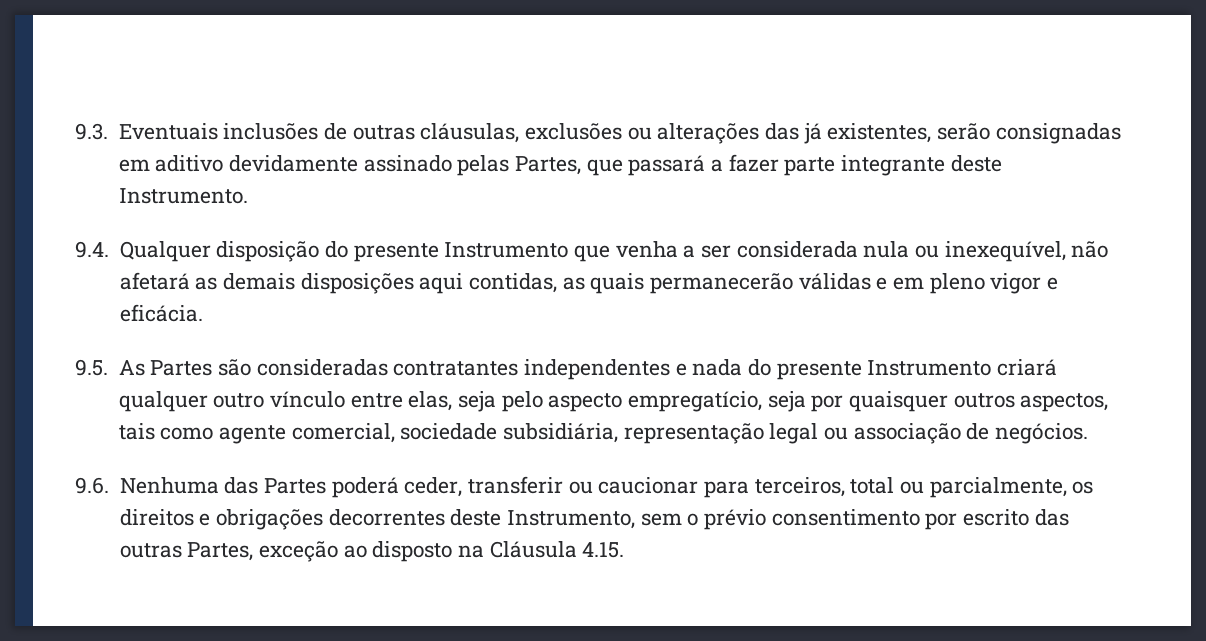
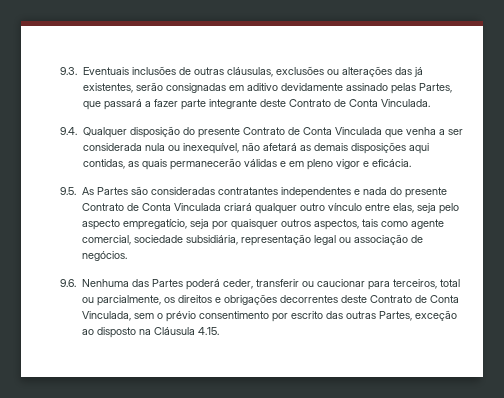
- 9.3. Eventuais inclusões de outras cláusulas, exclusões ou alterações das já existentes, serão consignadas em aditivo devidamente assinado pelas Partes, que passará a fazer parte integrante deste Instrumento.
+ 9.3. Eventuais inclusões de outras cláusulas, exclusões ou alterações das já existentes, serão consignadas em aditivo devidamente assinado pelas Partes, que passará a fazer parte integrante deste Contrato de Conta Vinculada.
- 9.4. Qualquer disposição do presente Instrumento que venha a ser considerada nula ou inexequível, não afetará as demais disposições aqui contidas, as quais permanecerão válidas e em pleno vigor e eficácia.
+ 9.4. Qualquer disposição do presente Contrato de Conta Vinculada que venha a ser considerada nula ou inexequível, não afetará as demais disposições aqui contidas, as quais permanecerão válidas e em pleno vigor e eficácia.
- 9.5. As Partes são consideradas contratantes independentes e nada do presente Instrumento criará qualquer outro vínculo entre elas, seja pelo aspecto empregatício, seja por quaisquer outros aspectos, tais como agente comercial, sociedade subsidiária, representação legal ou associação de negócios.
+ 9.5. As Partes são consideradas contratantes independentes e nada do presente Contrato de Conta Vinculada criará qualquer outro vínculo entre elas, seja pelo aspecto empregatício, seja por quaisquer outros aspectos, tais como agente comercial, sociedade subsidiária, representação legal ou associação de negócios.
- 9.6. Nenhuma das Partes poderá ceder, transferir ou caucionar para terceiros, total ou parcialmente, os direitos e obrigações decorrentes deste Instrumento, sem o prévio consentimento por escrito das outras Partes, exceção ao disposto na Cláusula 4.15.
+ 9.6. Nenhuma das Partes poderá ceder, transferir ou caucionar para terceiros, total ou parcialmente, os direitos e obrigações decorrentes deste Contrato de Conta Vinculada, sem o prévio consentimento por escrito das outras Partes, exceção ao disposto na Cláusula 4.15.

